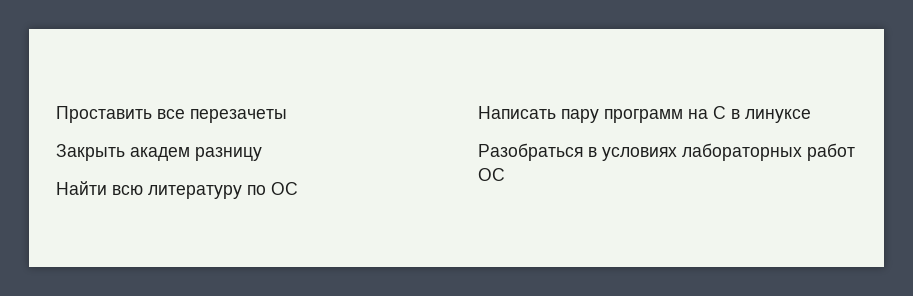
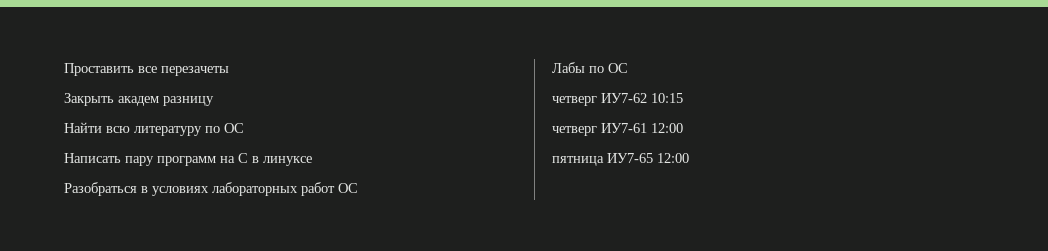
+ Лабы по ОС
+ четверг ИУ7-62 10:15
+ четверг ИУ7-61 12:00
+ пятница ИУ7-65 12:00

